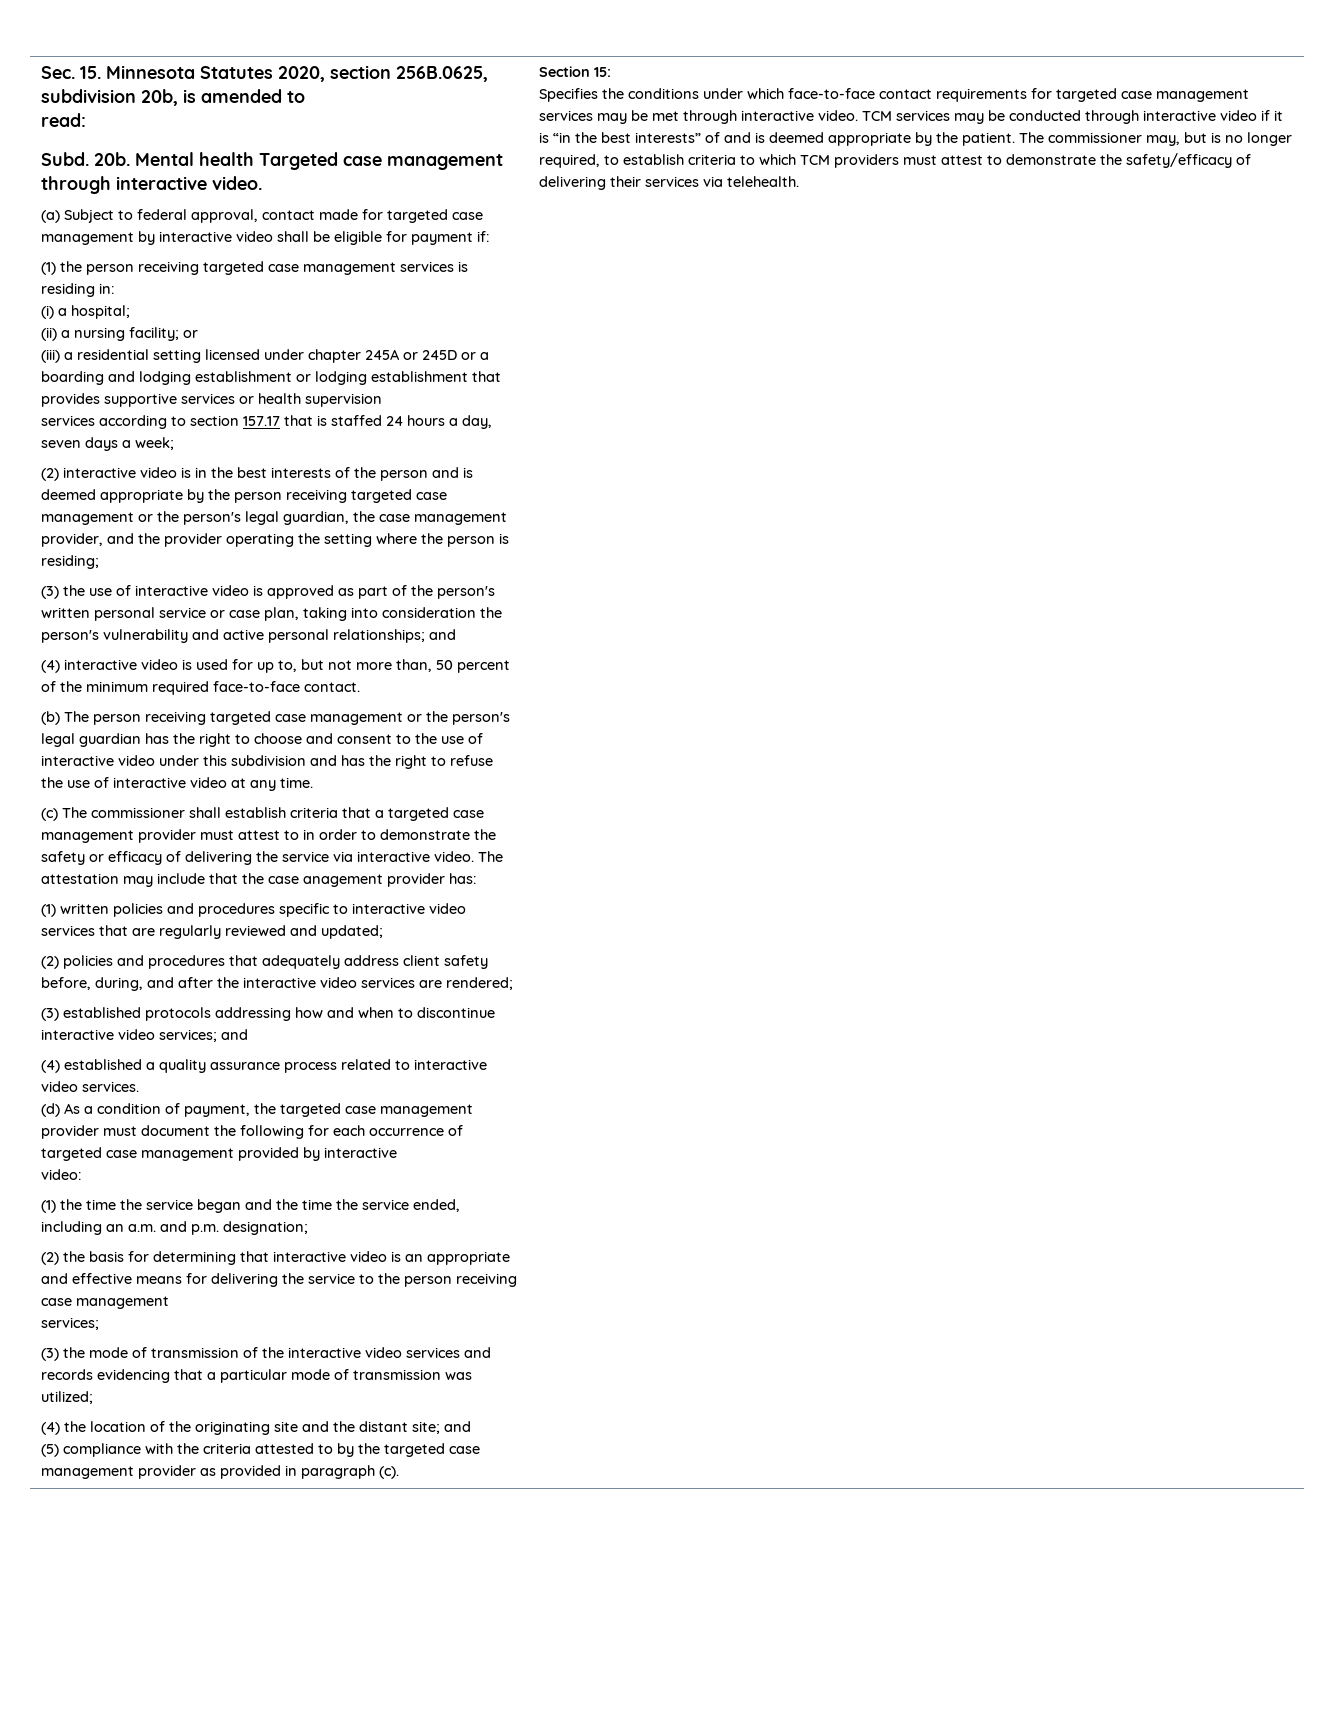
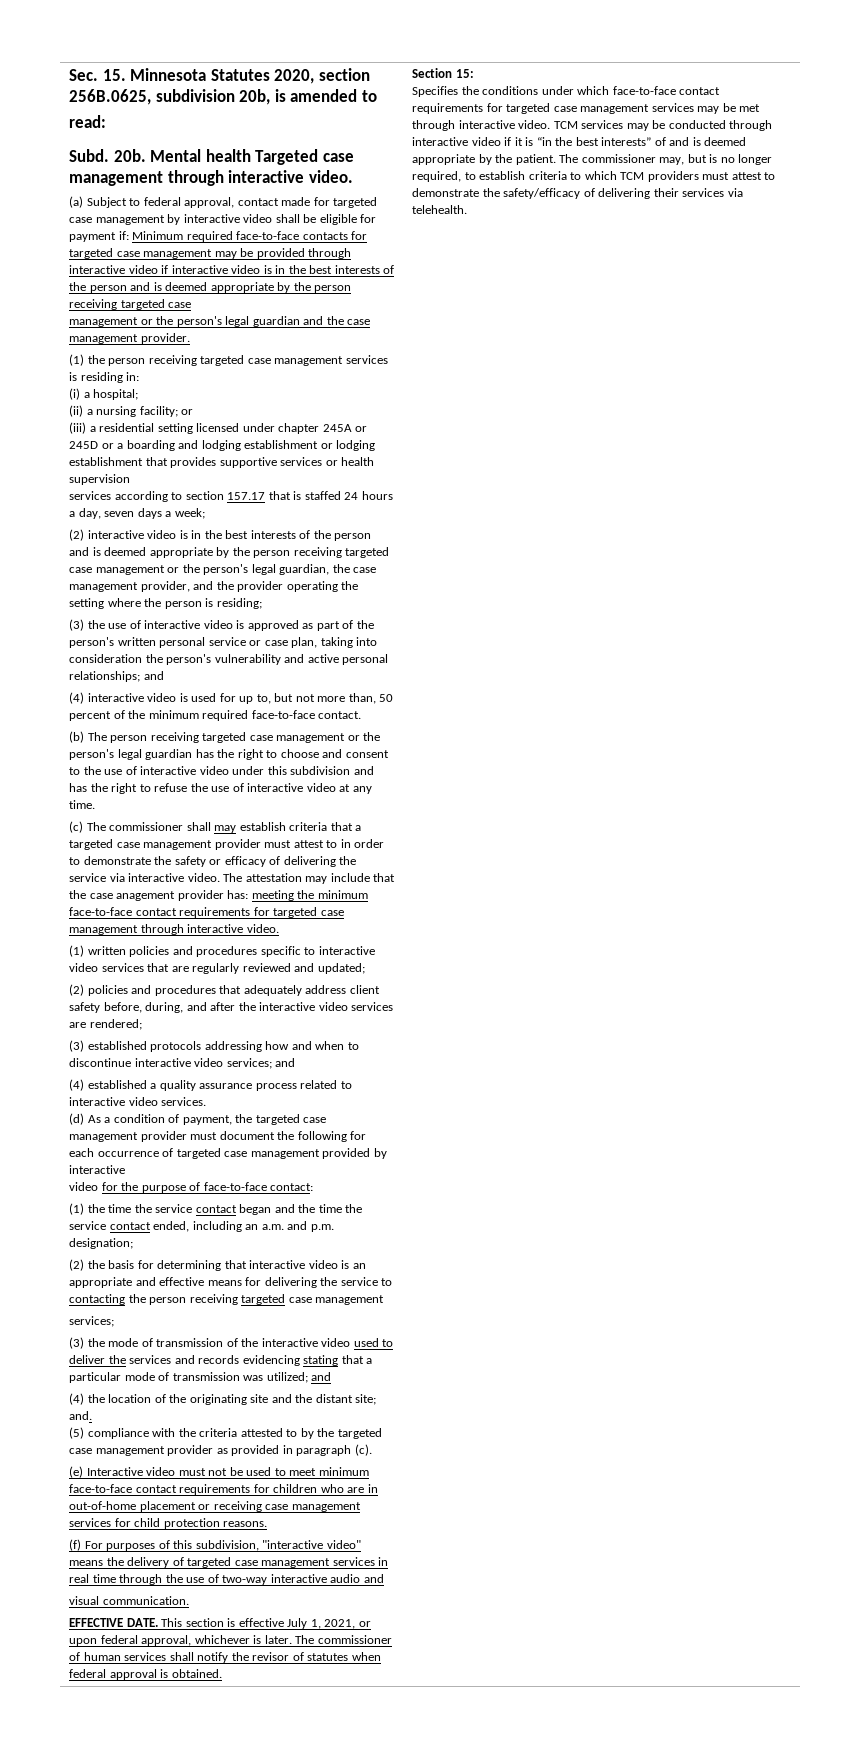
- (a) Subject to federal approval, contact made for targeted case management by interactive video shall be eligible for payment if:
+ (a) Subject to federal approval, contact made for targeted case management by interactive video shall be eligible for payment if: Minimum required face-to-face contacts for targeted case management may be provided through interactive video if interactive video is in the best interests of the person and is deemed appropriate by the person receiving targeted case
+ management or the person's legal guardian and the case management provider.
- (c) The commissioner shall establish criteria that a targeted case management provider must attest to in order to demonstrate the safety or efficacy of delivering the service via interactive video.
+ (c) The commissioner shall may establish criteria that a targeted case management provider must attest to in order to demonstrate the safety or efficacy of delivering the service via interactive video.
- The attestation may include that the case anagement provider has:
+ The attestation may include that the case anagement provider has: meeting the minimum face-to-face contact requirements for targeted case management through interactive video.
- video:
+ video for the purpose of face-to-face contact:
- (1) the time the service began and the time the service ended, including an a.m. and p.m. designation;
+ (1) the time the service contact began and the time the service contact ended, including an a.m. and p.m. designation;
- (2) the basis for determining that interactive video is an appropriate and effective means for delivering the service to the person receiving case management
+ (2) the basis for determining that interactive video is an appropriate and effective means for delivering the service to contacting the person receiving targeted case management
- (3) the mode of transmission of the interactive video services and records evidencing that a particular mode of transmission was utilized;
+ (3) the mode of transmission of the interactive video used to deliver the services and records evidencing stating that a particular mode of transmission was utilized; and
- (4) the location of the originating site and the distant site; and
+ (4) the location of the originating site and the distant site; and.
+ (e) Interactive video must not be used to meet minimum face-to-face contact requirements for children who are in out-of-home placement or receiving case management services for child protection reasons.
+ (f) For purposes of this subdivision, "interactive video" means the delivery of targeted case management services in real time through the use of two-way interactive audio and
+ visual communication.
+ EFFECTIVE DATE. This section is effective July 1, 2021, or upon federal approval, whichever is later. The commissioner of human services shall notify the revisor of statutes when federal approval is obtained.

